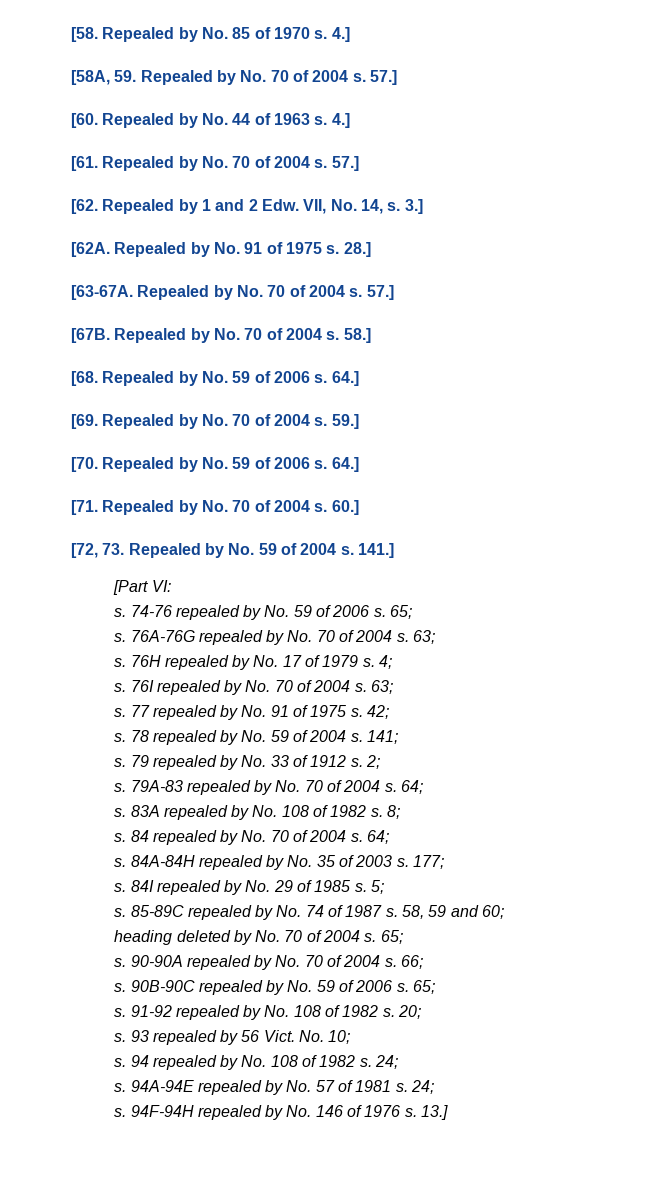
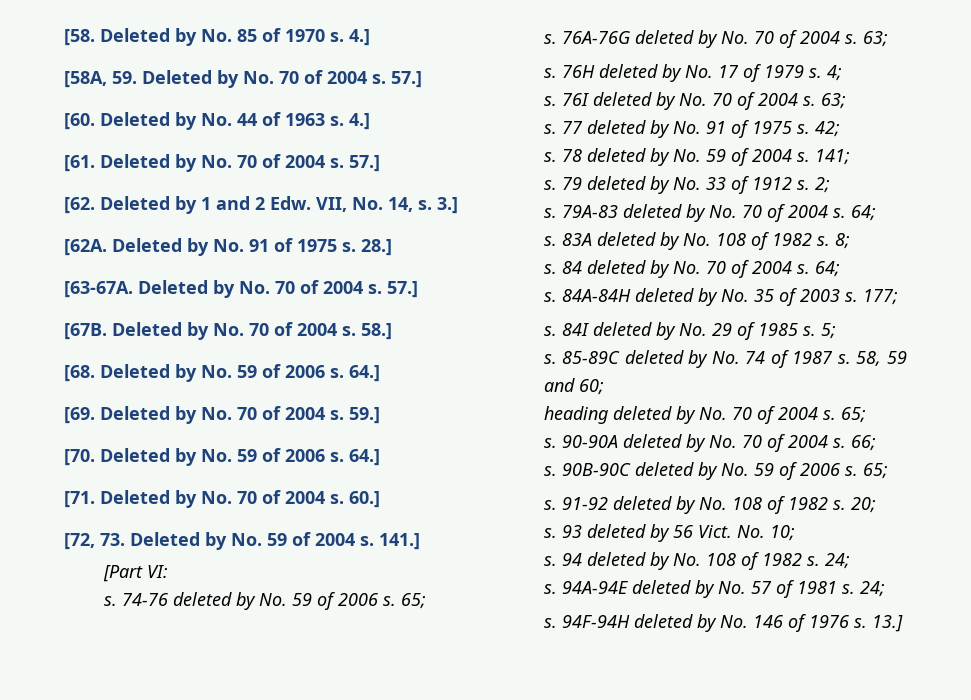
- [58. Repealed by No. 85 of 1970 s.
+ [58. Deleted by No. 85 of 1970 s.
- [58A, 59. Repealed by No. 70 of 2004 s.
+ [58A, 59. Deleted by No. 70 of 2004 s.
- [60. Repealed by No. 44 of 1963 s.
+ [60. Deleted by No. 44 of 1963 s.
- [61. Repealed by No. 70 of 2004 s.
+ [61. Deleted by No. 70 of 2004 s.
- [62. Repealed by 1 and 2 Edw. VII, No. 14, s.
+ [62. Deleted by 1 and 2 Edw. VII, No. 14, s.
- Repealed by No. 91 of 1975 s.
+ Deleted by No. 91 of 1975 s.
- [63-67A. Repealed by No. 70 of 2004 s.
+ [63-67A. Deleted by No. 70 of 2004 s.
- [67B. Repealed by No. 70 of 2004 s.
+ [67B. Deleted by No. 70 of 2004 s.
- [68. Repealed by No. 59 of 2006 s.
+ [68. Deleted by No. 59 of 2006 s.
- [69. Repealed by No. 70 of 2004 s.
+ [69. Deleted by No. 70 of 2004 s.
- [70. Repealed by No. 59 of 2006 s.
+ [70. Deleted by No. 59 of 2006 s.
- [71. Repealed by No. 70 of 2004 s.
+ [71. Deleted by No. 70 of 2004 s.
- [72, 73. Repealed by No. 59 of 2004 s.
+ [72, 73. Deleted by No. 59 of 2004 s.
- 74-76 repealed by No. 59 of 2006 s.
+ 74-76 deleted by No. 59 of 2006 s.
- 76A-76G repealed by No. 70 of 2004 s.
+ 76A-76G deleted by No. 70 of 2004 s.
- 76H repealed by No. 17 of 1979 s.
+ 76H deleted by No. 17 of 1979 s.
- 76I repealed by No. 70 of 2004 s.
+ 76I deleted by No. 70 of 2004 s.
- 77 repealed by No. 91 of 1975 s.
+ 77 deleted by No. 91 of 1975 s.
- 78 repealed by No. 59 of 2004 s.
+ 78 deleted by No. 59 of 2004 s.
- 79 repealed by No. 33 of 1912 s.
+ 79 deleted by No. 33 of 1912 s.
- 79A-83 repealed by No. 70 of 2004 s.
+ 79A-83 deleted by No. 70 of 2004 s.
- 83A repealed by No. 108 of 1982 s.
+ 83A deleted by No. 108 of 1982 s.
- 84 repealed by No. 70 of 2004 s.
+ 84 deleted by No. 70 of 2004 s.
- 84A-84H repealed by No. 35 of 2003 s.
+ 84A-84H deleted by No. 35 of 2003 s.
- 84I repealed by No. 29 of 1985 s.
+ 84I deleted by No. 29 of 1985 s.
- 85-89C repealed by No. 74 of 1987 s.
+ 85-89C deleted by No. 74 of 1987 s.
- 90-90A repealed by No. 70 of 2004 s.
+ 90-90A deleted by No. 70 of 2004 s.
- 90B-90C repealed by No. 59 of 2006 s.
+ 90B-90C deleted by No. 59 of 2006 s.
- 91-92 repealed by No. 108 of 1982 s.
+ 91-92 deleted by No. 108 of 1982 s.
- 93 repealed by 56 Vict.
+ 93 deleted by 56 Vict.
- 94 repealed by No. 108 of 1982 s.
+ 94 deleted by No. 108 of 1982 s.
- 94A-94E repealed by No. 57 of 1981 s.
+ 94A-94E deleted by No. 57 of 1981 s.
- 94F-94H repealed by No. 146 of 1976 s.
+ 94F-94H deleted by No. 146 of 1976 s.

